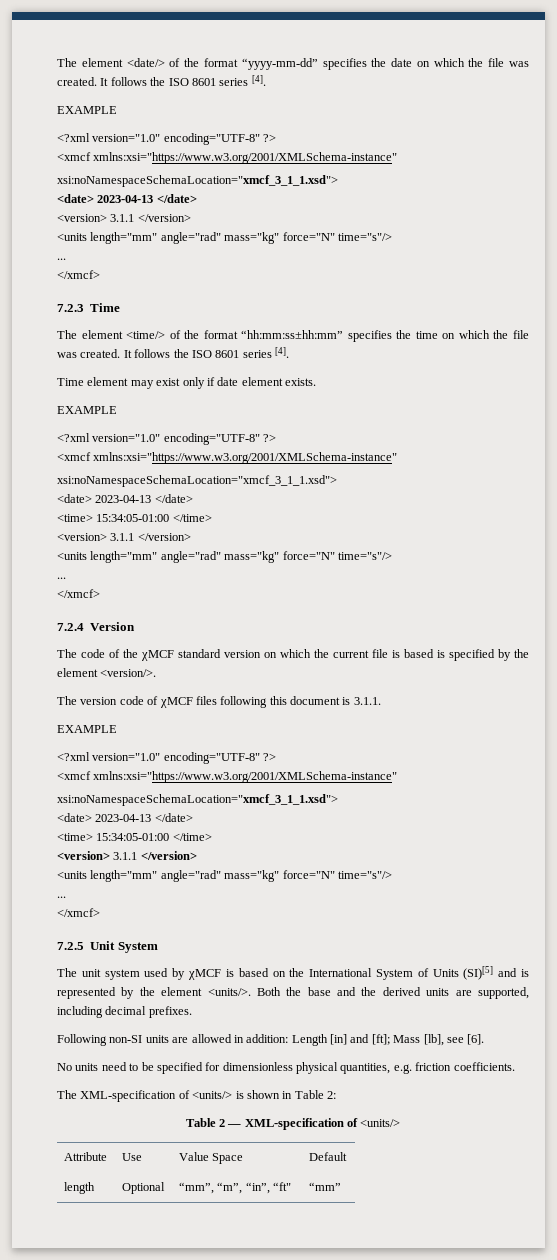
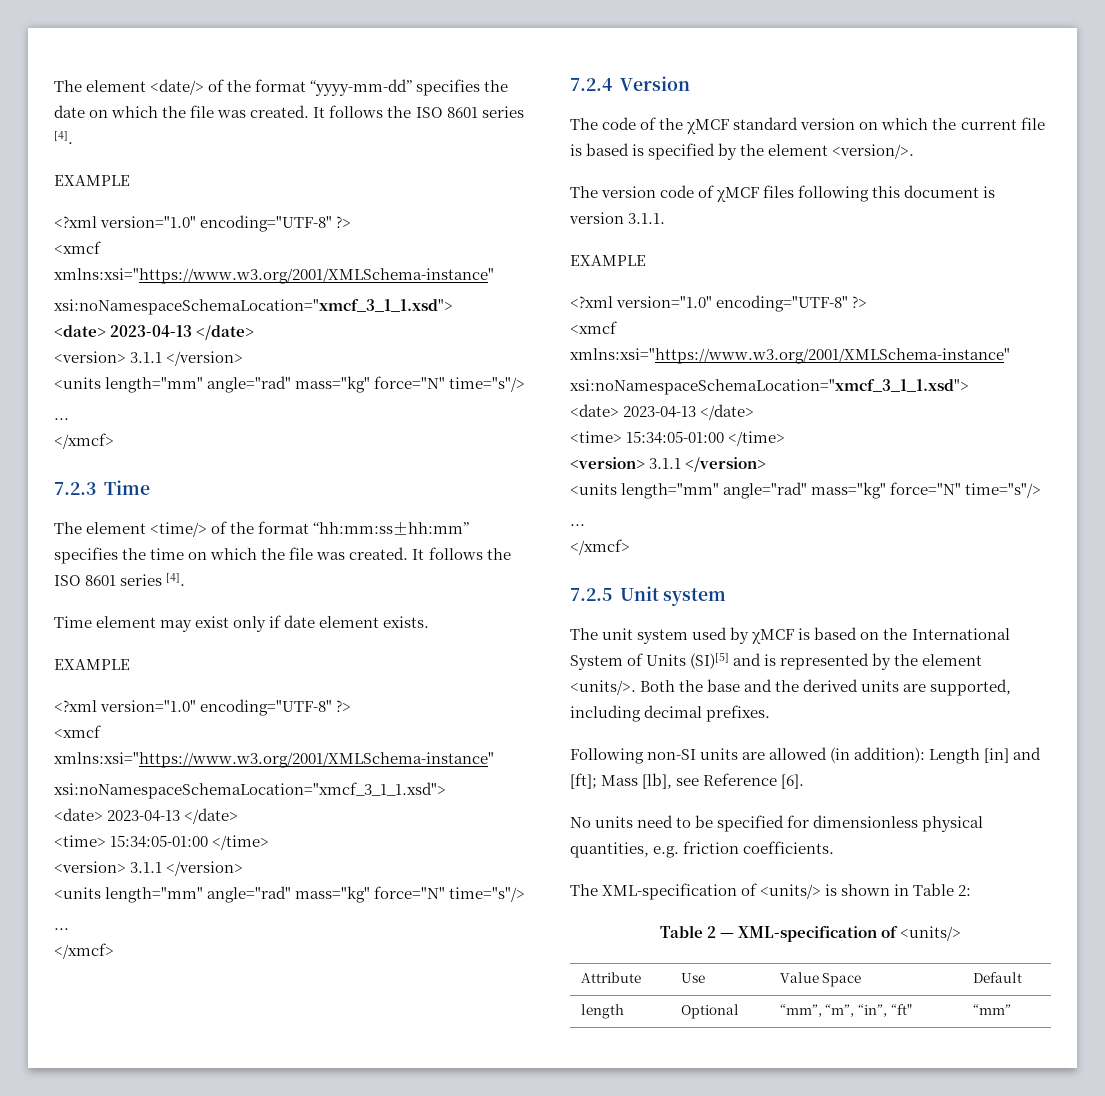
- The version code of χMCF files following this document is 3.1.1.
+ The version code of χMCF files following this document is version 3.1.1.
- 7.2.5 Unit System
+ 7.2.5 Unit system
- Following non-SI units are allowed in addition: Length [in] and [ft]; Mass [lb], see [6].
+ Following non-SI units are allowed (in addition): Length [in] and [ft]; Mass [lb], see Reference [6].

